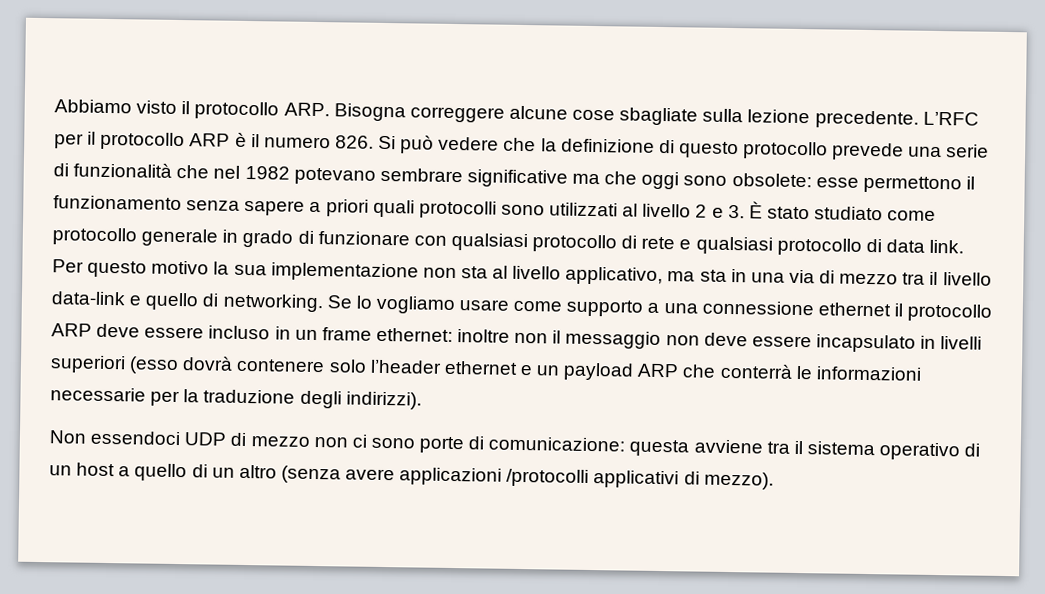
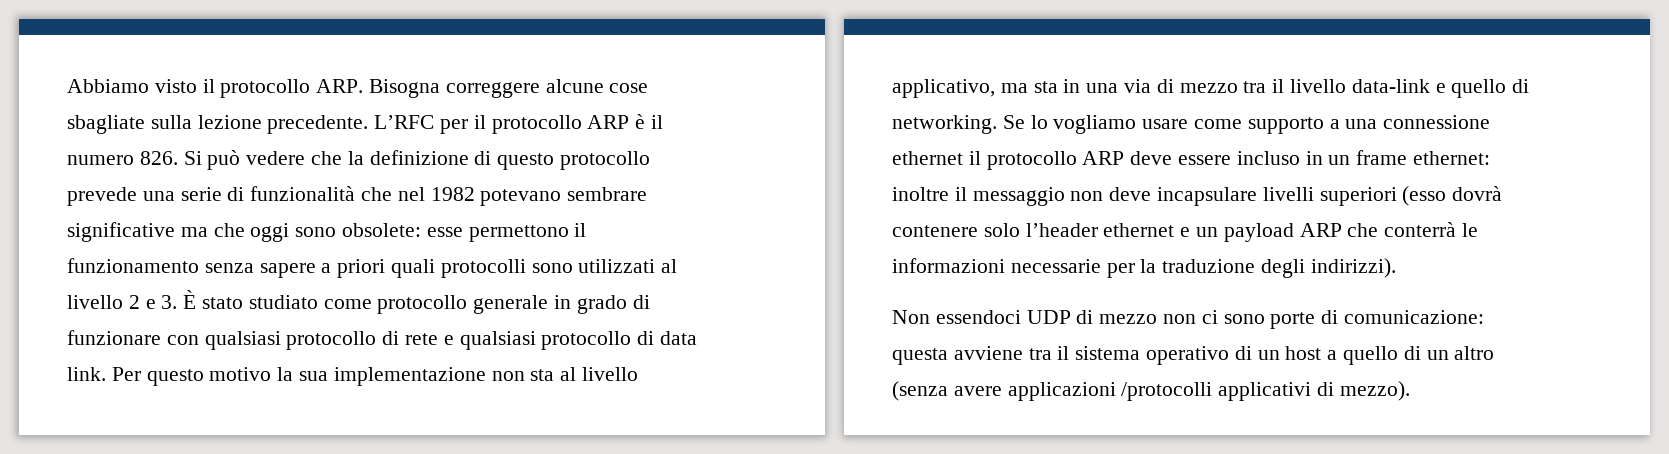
- Se lo vogliamo usare come supporto a una connessione ethernet il protocollo ARP deve essere incluso in un frame ethernet: inoltre non il messaggio non deve essere incapsulato in livelli superiori (esso dovrà contenere solo l’header ethernet e un payload ARP che conterrà le informazioni necessarie per la traduzione degli indirizzi).
+ Se lo vogliamo usare come supporto a una connessione ethernet il protocollo ARP deve essere incluso in un frame ethernet: inoltre il messaggio non deve incapsulare livelli superiori (esso dovrà contenere solo l’header ethernet e un payload ARP che conterrà le informazioni necessarie per la traduzione degli indirizzi).

